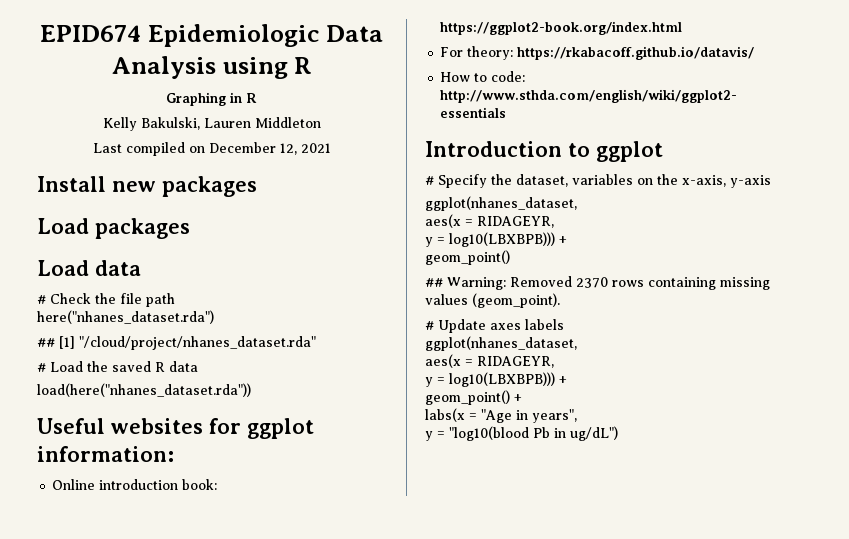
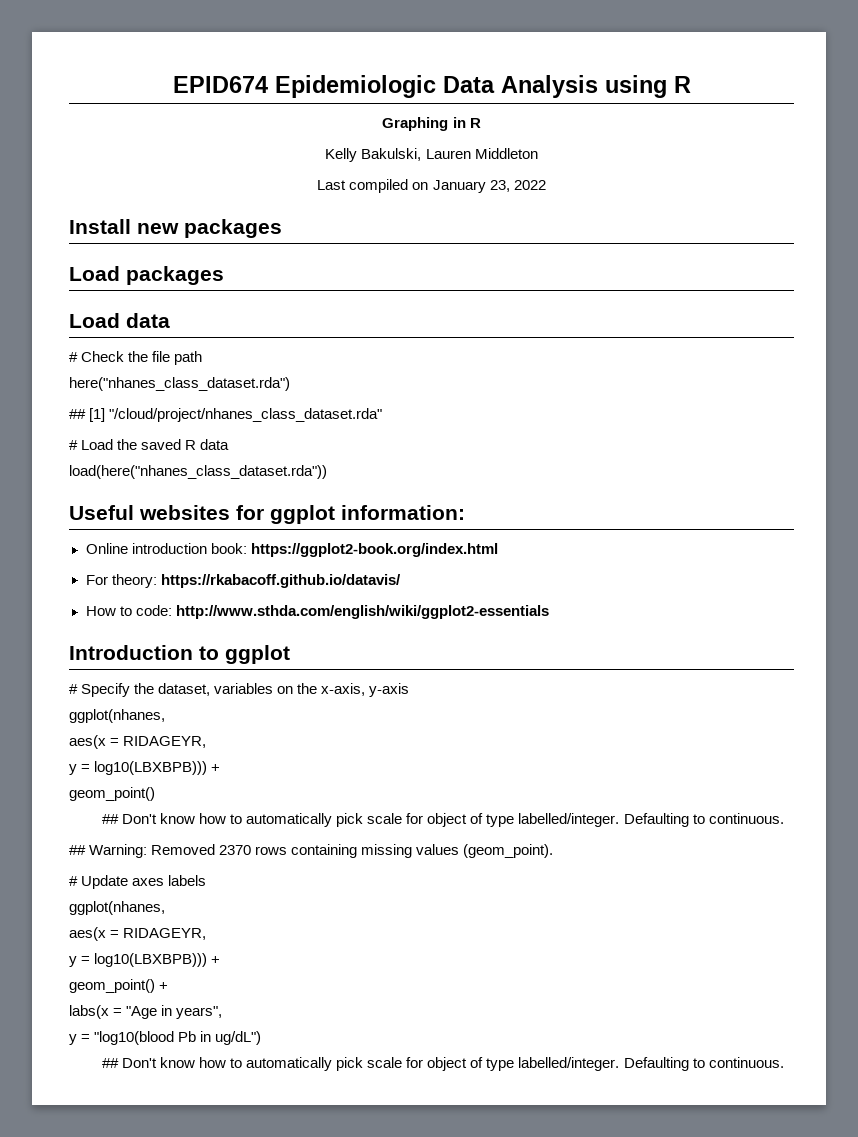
- Last compiled on December 12, 2021
+ Last compiled on January 23, 2022
- here("nhanes_dataset.rda")
+ here("nhanes_class_dataset.rda")
- ## [1] "/cloud/project/nhanes_dataset.rda"
+ ## [1] "/cloud/project/nhanes_class_dataset.rda"
- load(here("nhanes_dataset.rda"))
+ load(here("nhanes_class_dataset.rda"))
  # Specify the dataset, variables on the x-axis, y-axis
- ggplot(nhanes_dataset,
+ ggplot(nhanes,
  aes(x = RIDAGEYR,
  y = log10(LBXBPB))) +
  geom_point()
+ ## Don't know how to automatically pick scale for object of type labelled/integer. Defaulting to continuous.
  # Update axes labels
- ggplot(nhanes_dataset,
+ ggplot(nhanes,
  y = "log10(blood Pb in ug/dL")
+ ## Don't know how to automatically pick scale for object of type labelled/integer. Defaulting to continuous.

